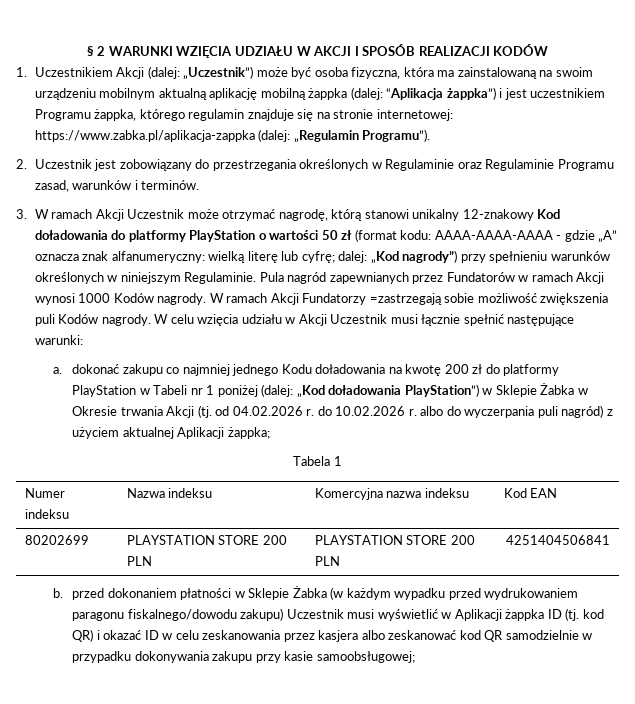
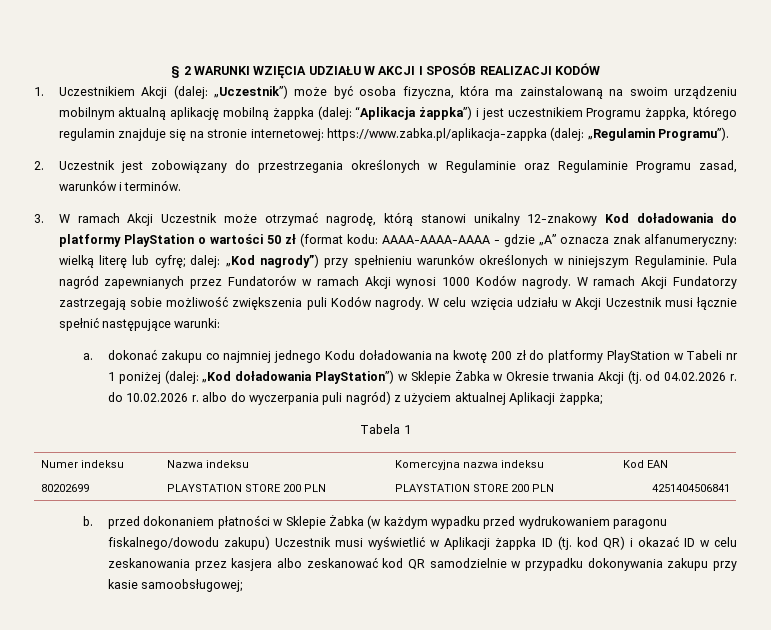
- W ramach Akcji Fundatorzy =zastrzegają sobie możliwość zwiększenia puli Kodów nagrody.
+ W ramach Akcji Fundatorzy zastrzegają sobie możliwość zwiększenia puli Kodów nagrody.

